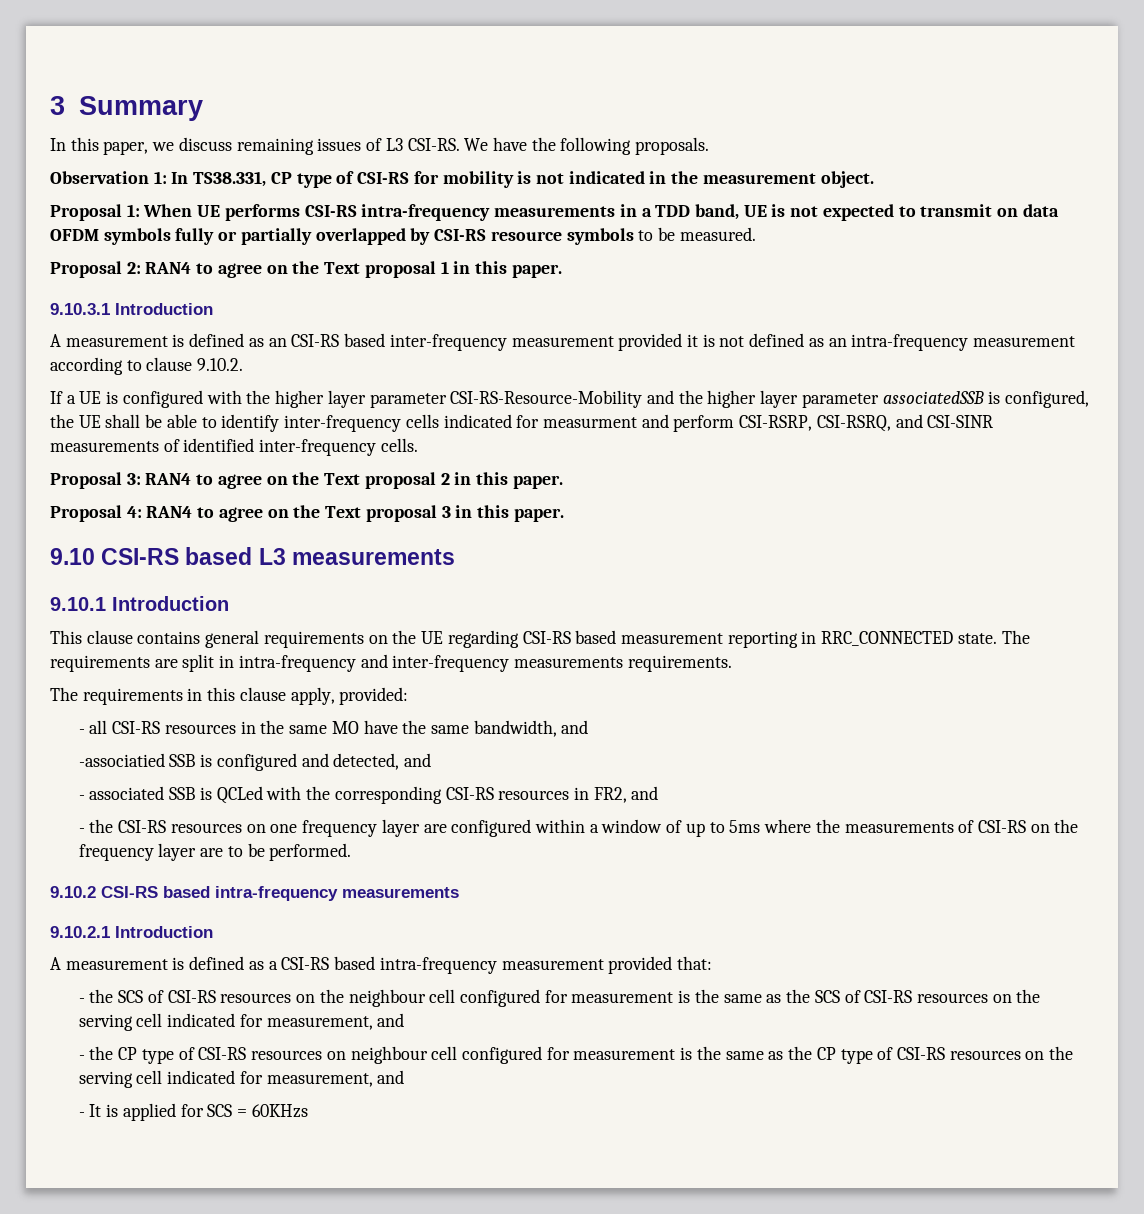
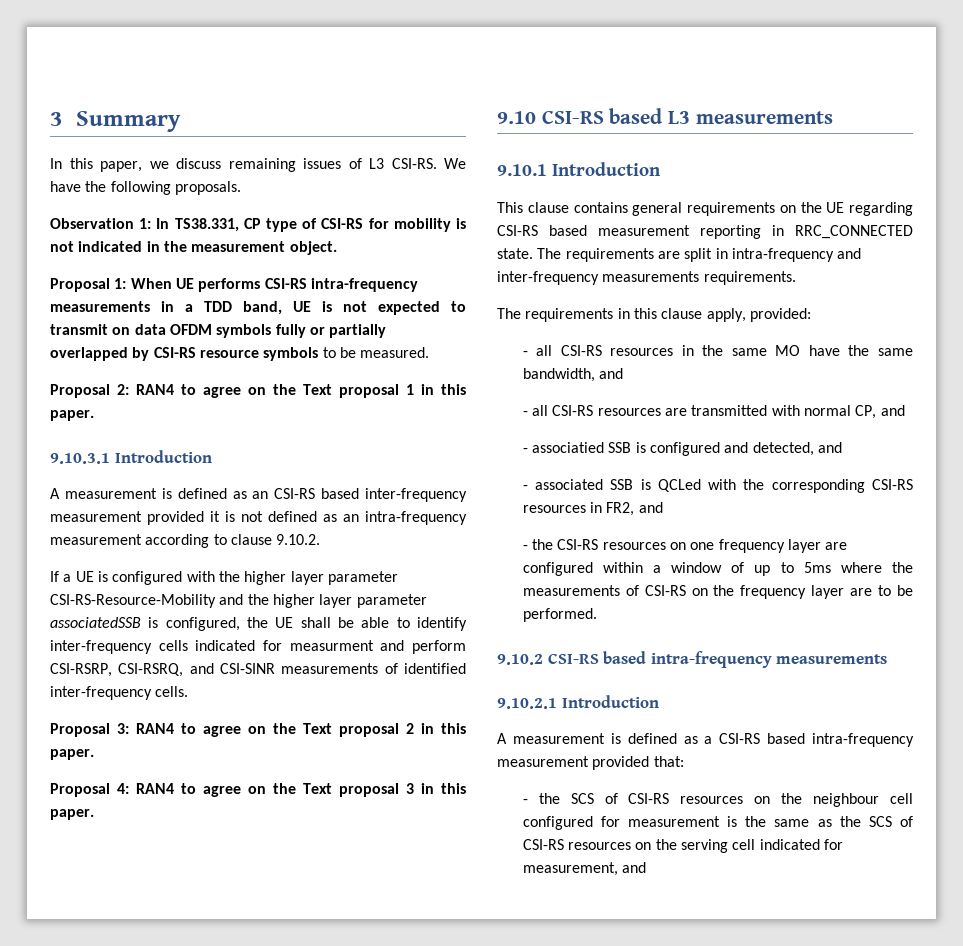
- -associatied SSB is configured and detected, and
+ - all CSI-RS resources are transmitted with normal CP, and
+ - associatied SSB is configured and detected, and
- - the CP type of CSI-RS resources on neighbour cell configured for measurement is the same as the CP type of CSI-RS resources on the serving cell indicated for measurement, and
- - It is applied for SCS = 60KHzs

